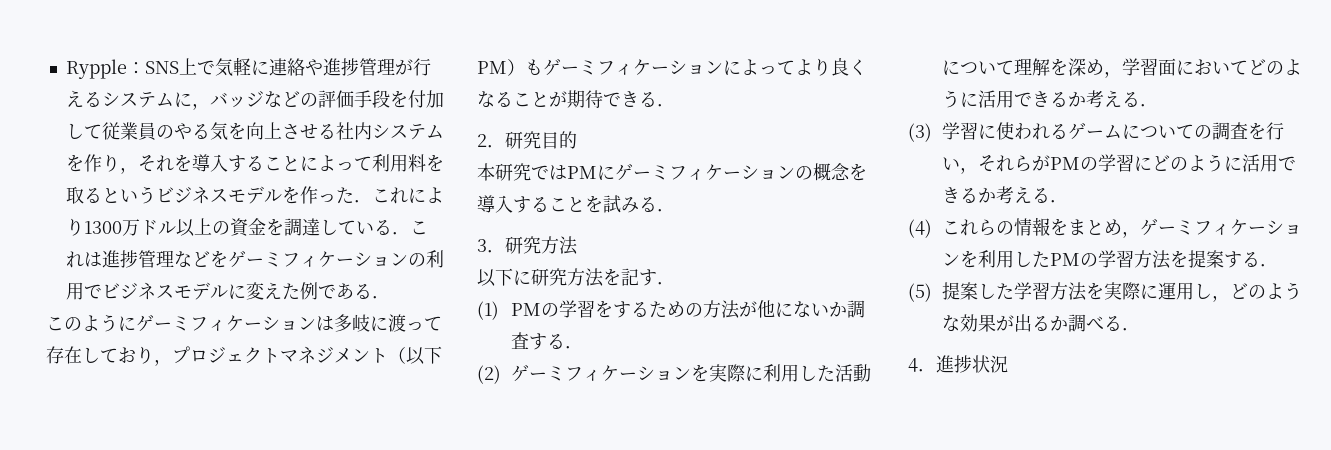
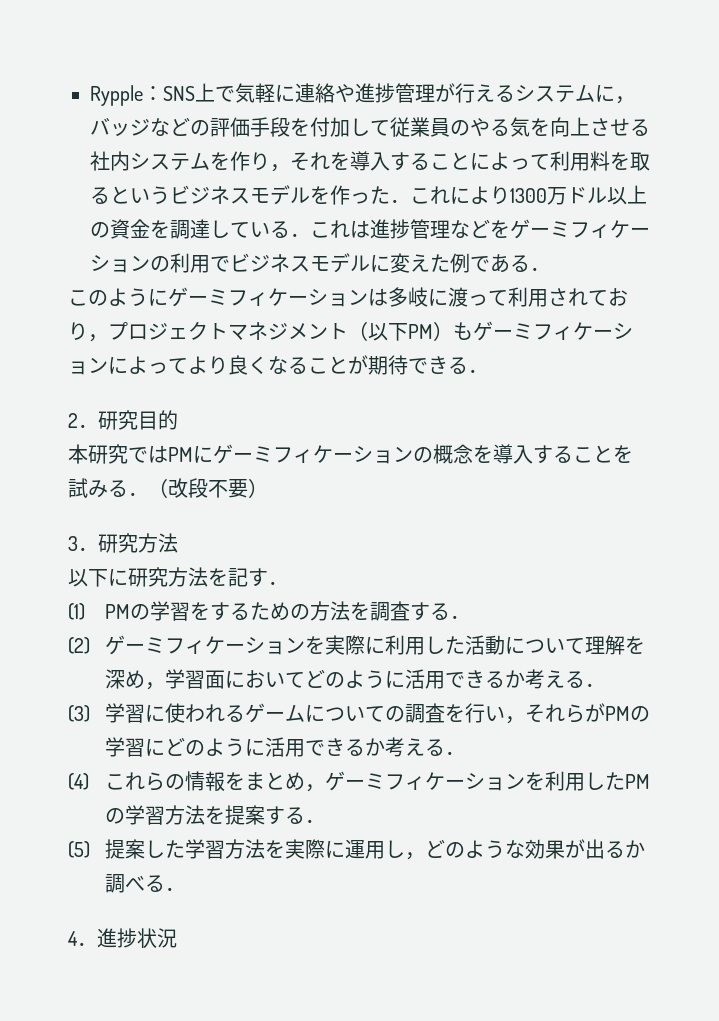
- このようにゲーミフィケーションは多岐に渡って存在しており，プロジェクトマネジメント（以下PM）もゲーミフィケーションによってより良くなることが期待できる．
+ このようにゲーミフィケーションは多岐に渡って利用されており，プロジェクトマネジメント（以下PM）もゲーミフィケーションによってより良くなることが期待できる．
- 本研究ではPMにゲーミフィケーションの概念を導入することを試みる．
+ 本研究ではPMにゲーミフィケーションの概念を導入することを試みる．（改段不要）
- (1) PMの学習をするための方法が他にないか調査する．
+ (1) PMの学習をするための方法を調査する．

